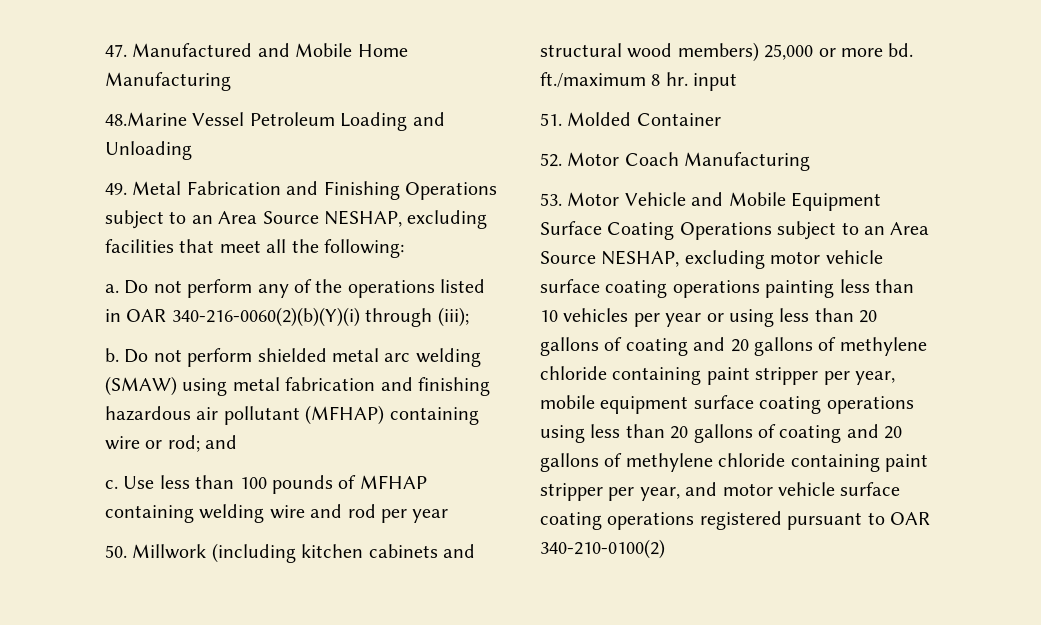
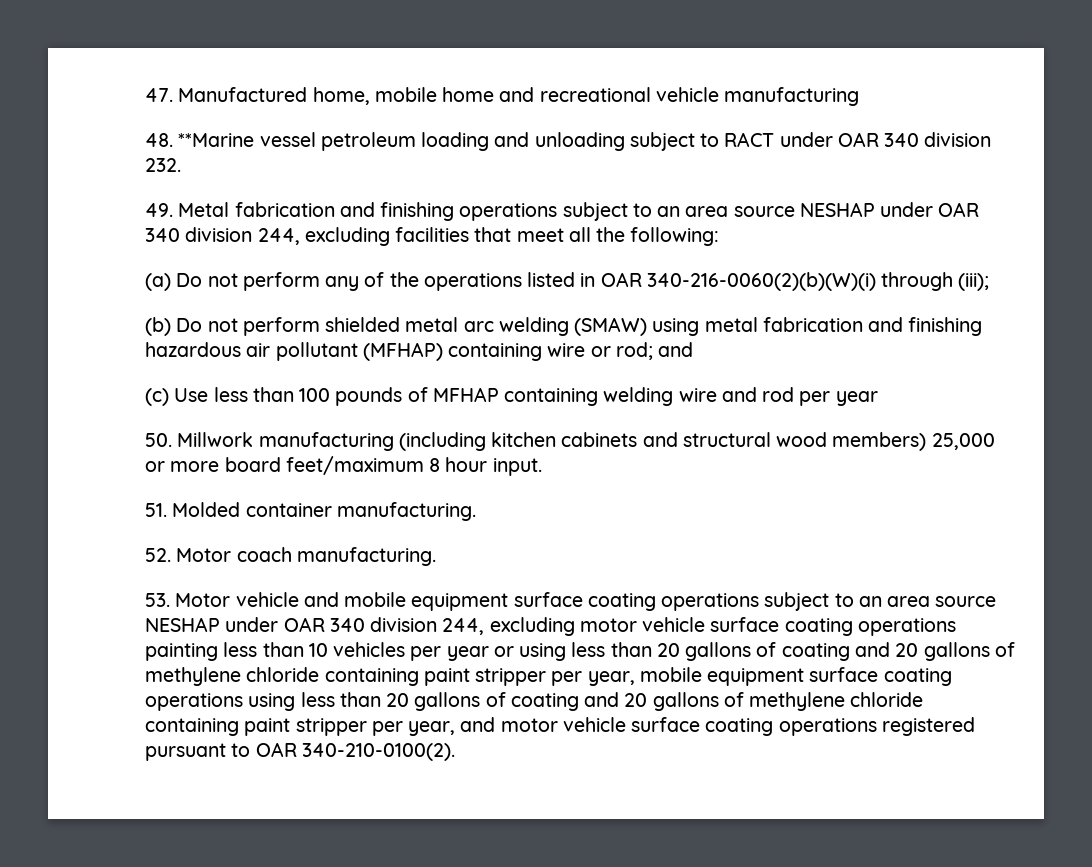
- 47. Manufactured and Mobile Home Manufacturing
- 48.Marine Vessel Petroleum Loading and Unloading
- 49. Metal Fabrication and Finishing Operations subject to an Area Source NESHAP, excluding facilities that meet all the following:
+ 47. Manufactured home, mobile home and recreational vehicle manufacturing
+ 48. **Marine vessel petroleum loading and unloading subject to RACT under OAR 340 division 232.
+ 49. Metal fabrication and finishing operations subject to an area source NESHAP under OAR 340 division 244, excluding facilities that meet all the following:
- a. Do not perform any of the operations listed in OAR 340-216-0060(2)(b)(Y)(i) through (iii);
+ (a) Do not perform any of the operations listed in OAR 340-216-0060(2)(b)(W)(i) through (iii);
- b. Do not perform shielded metal arc welding (SMAW) using metal fabrication and finishing hazardous air pollutant (MFHAP) containing wire or rod; and
+ (b) Do not perform shielded metal arc welding (SMAW) using metal fabrication and finishing hazardous air pollutant (MFHAP) containing wire or rod; and
- c. Use less than 100 pounds of MFHAP containing welding wire and rod per year
+ (c) Use less than 100 pounds of MFHAP containing welding wire and rod per year
- 50. Millwork (including kitchen cabinets and structural wood members) 25,000 or more bd. ft./maximum 8 hr. input
+ 50. Millwork manufacturing (including kitchen cabinets and structural wood members) 25,000 or more board feet/maximum 8 hour input.
- 51. Molded Container
+ 51. Molded container manufacturing.
- 52. Motor Coach Manufacturing
+ 52. Motor coach manufacturing.
- 53. Motor Vehicle and Mobile Equipment Surface Coating Operations subject to an Area Source NESHAP, excluding motor vehicle surface coating operations painting less than 10 vehicles per year or using less than 20 gallons of coating and 20 gallons of methylene chloride containing paint stripper per year, mobile equipment surface coating operations using less than 20 gallons of coating and 20 gallons of methylene chloride containing paint stripper per year, and motor vehicle surface coating operations registered pursuant to OAR 340-210-0100(2)
+ 53. Motor vehicle and mobile equipment surface coating operations subject to an area source NESHAP under OAR 340 division 244, excluding motor vehicle surface coating operations painting less than 10 vehicles per year or using less than 20 gallons of coating and 20 gallons of methylene chloride containing paint stripper per year, mobile equipment surface coating operations using less than 20 gallons of coating and 20 gallons of methylene chloride containing paint stripper per year, and motor vehicle surface coating operations registered pursuant to OAR 340-210-0100(2).

